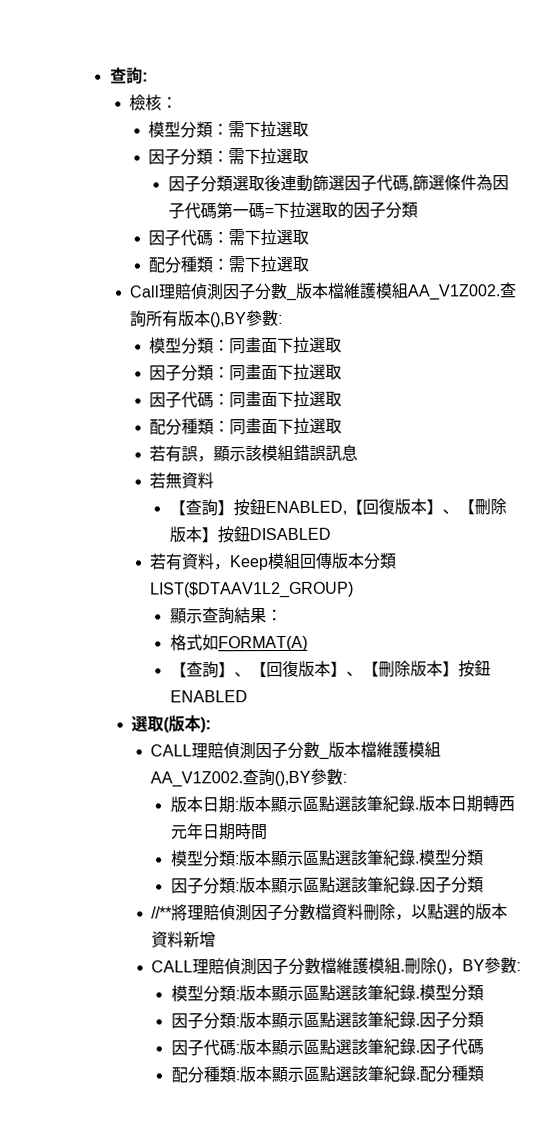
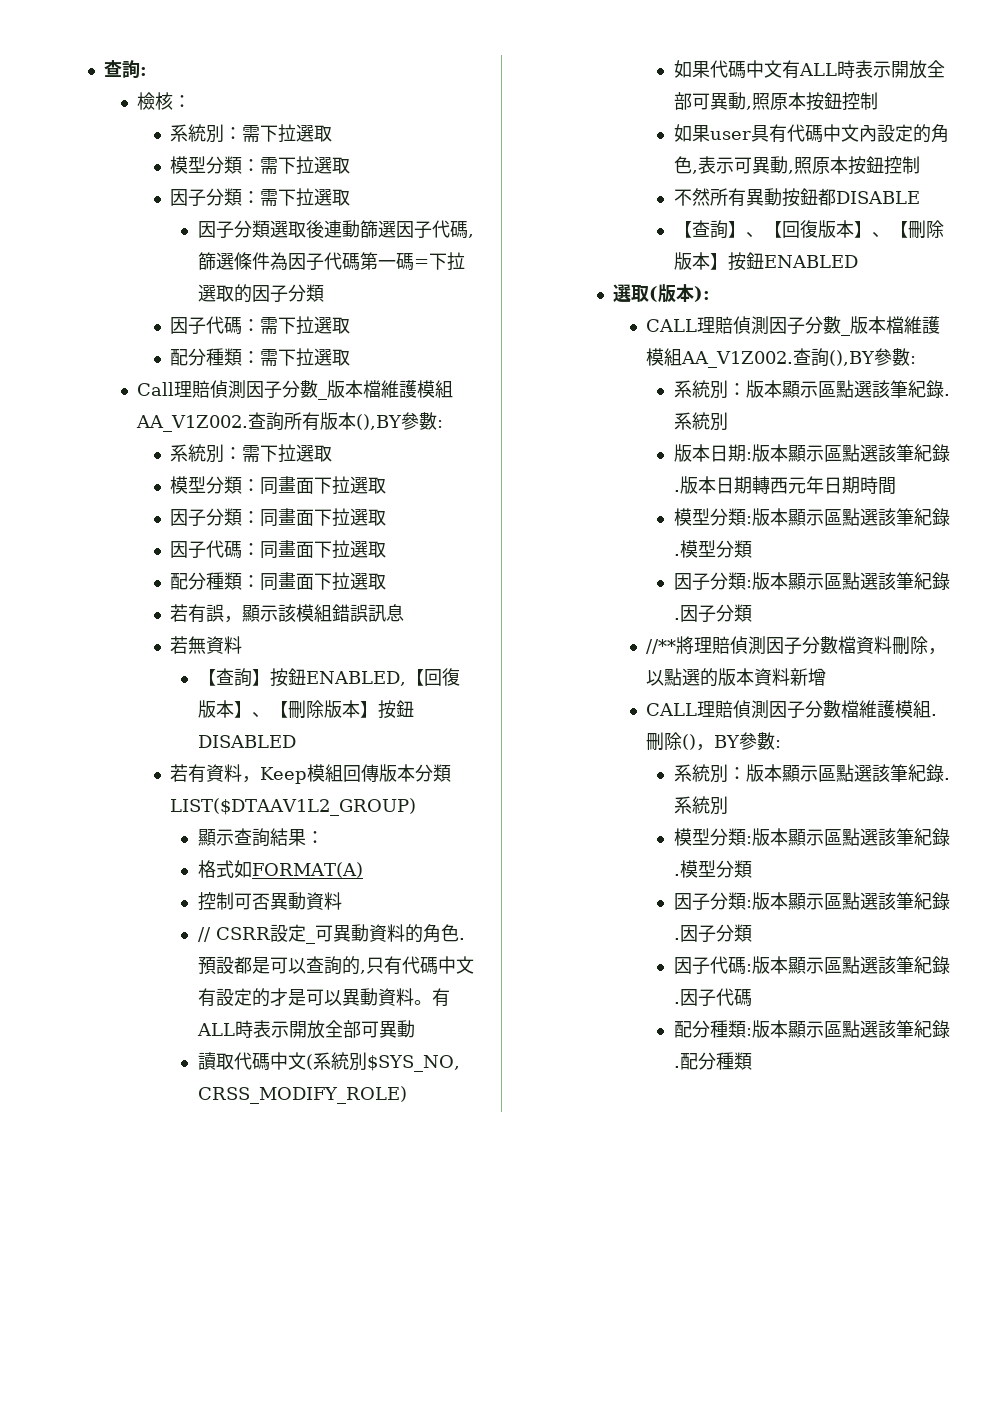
  檢核：
+ 系統別：需下拉選取
  查詢所有版本(),BY參數:
+ 系統別：需下拉選取
+ 控制可否異動資料
+ // CSRR設定_可異動資料的角色.預設都是可以查詢的,只有代碼中文有設定的才是可以異動資料。有ALL時表示開放全部可異動
+ 讀取代碼中文(系統別$SYS_NO, CRSS_MODIFY_ROLE)
+ 如果代碼中文有ALL時表示開放全部可異動,照原本按鈕控制
+ 如果user具有代碼中文內設定的角色,表示可異動,照原本按鈕控制
+ 不然所有異動按鈕都DISABLE
  查詢(),BY參數:
+ 系統別：版本顯示區點選該筆紀錄.系統別
  刪除()，BY參數:
+ 系統別：版本顯示區點選該筆紀錄.系統別

